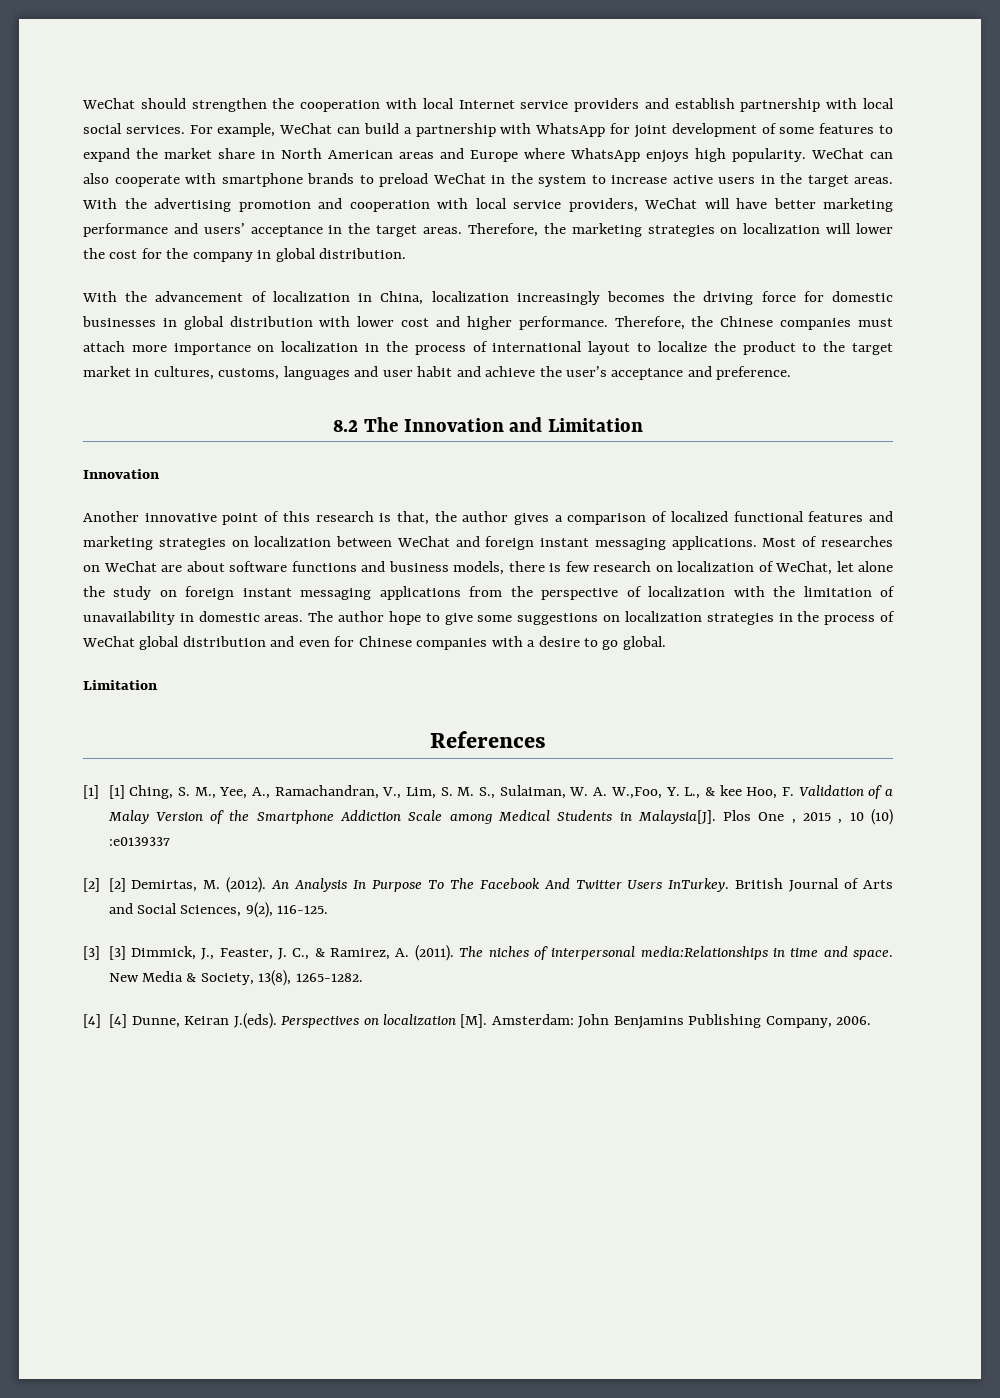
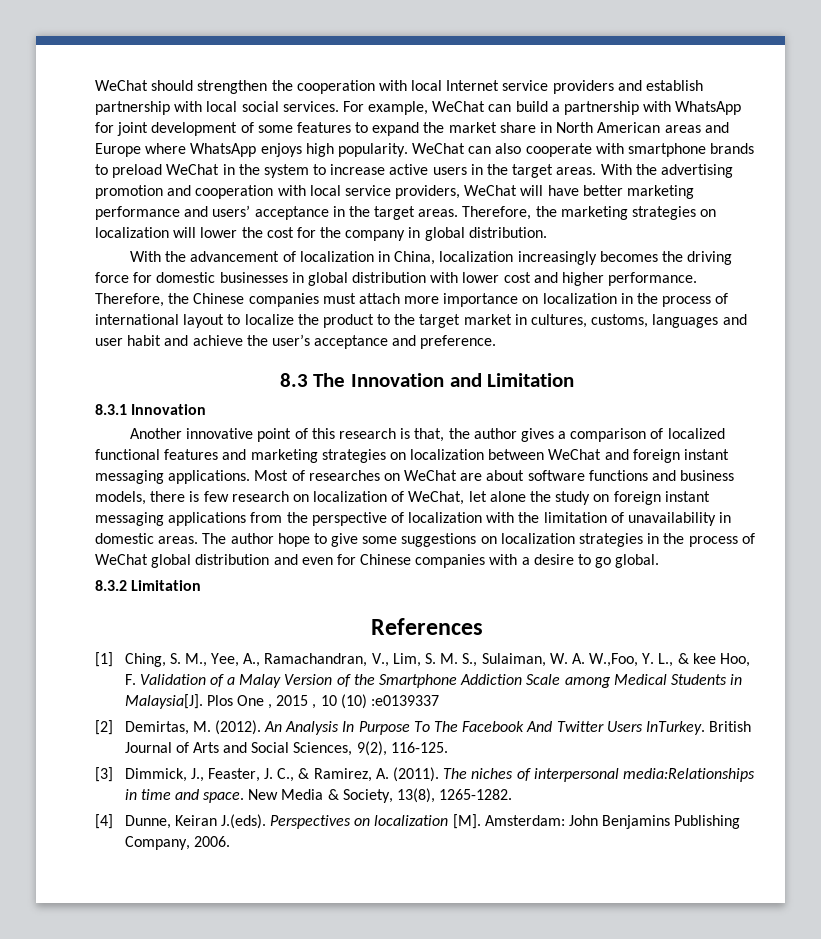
- 8.2 The Innovation and Limitation
- Innovation
+ 8.3 The Innovation and Limitation
+ 8.3.1 Innovation
  The author hope to give some suggestions on localization strategies in the process of WeChat global distribution and even for Chinese companies with a desire to go global.
- Limitation
+ 8.3.2 Limitation
- [1] [1] Ching, S. M., Yee, A., Ramachandran, V., Lim, S. M. S., Sulaiman, W. A. W.,Foo, Y. L., & kee Hoo, F. Validation of a Malay Version of the Smartphone Addiction Scale among Medical Students in Malaysia[J].
+ [1] Ching, S. M., Yee, A., Ramachandran, V., Lim, S. M. S., Sulaiman, W. A. W.,Foo, Y. L., & kee Hoo, F. Validation of a Malay Version of the Smartphone Addiction Scale among Medical Students in Malaysia[J].
- [2] [2] Demirtas, M. (2012).
+ [2] Demirtas, M. (2012).
- [3] [3] Dimmick, J., Feaster, J. C., & Ramirez, A. (2011).
+ [3] Dimmick, J., Feaster, J. C., & Ramirez, A. (2011).
- [4] [4] Dunne, Keiran J.(eds). Perspectives on localization [M]. Amsterdam: John Benjamins Publishing Company, 2006.
+ [4] Dunne, Keiran J.(eds). Perspectives on localization [M]. Amsterdam: John Benjamins Publishing Company, 2006.

